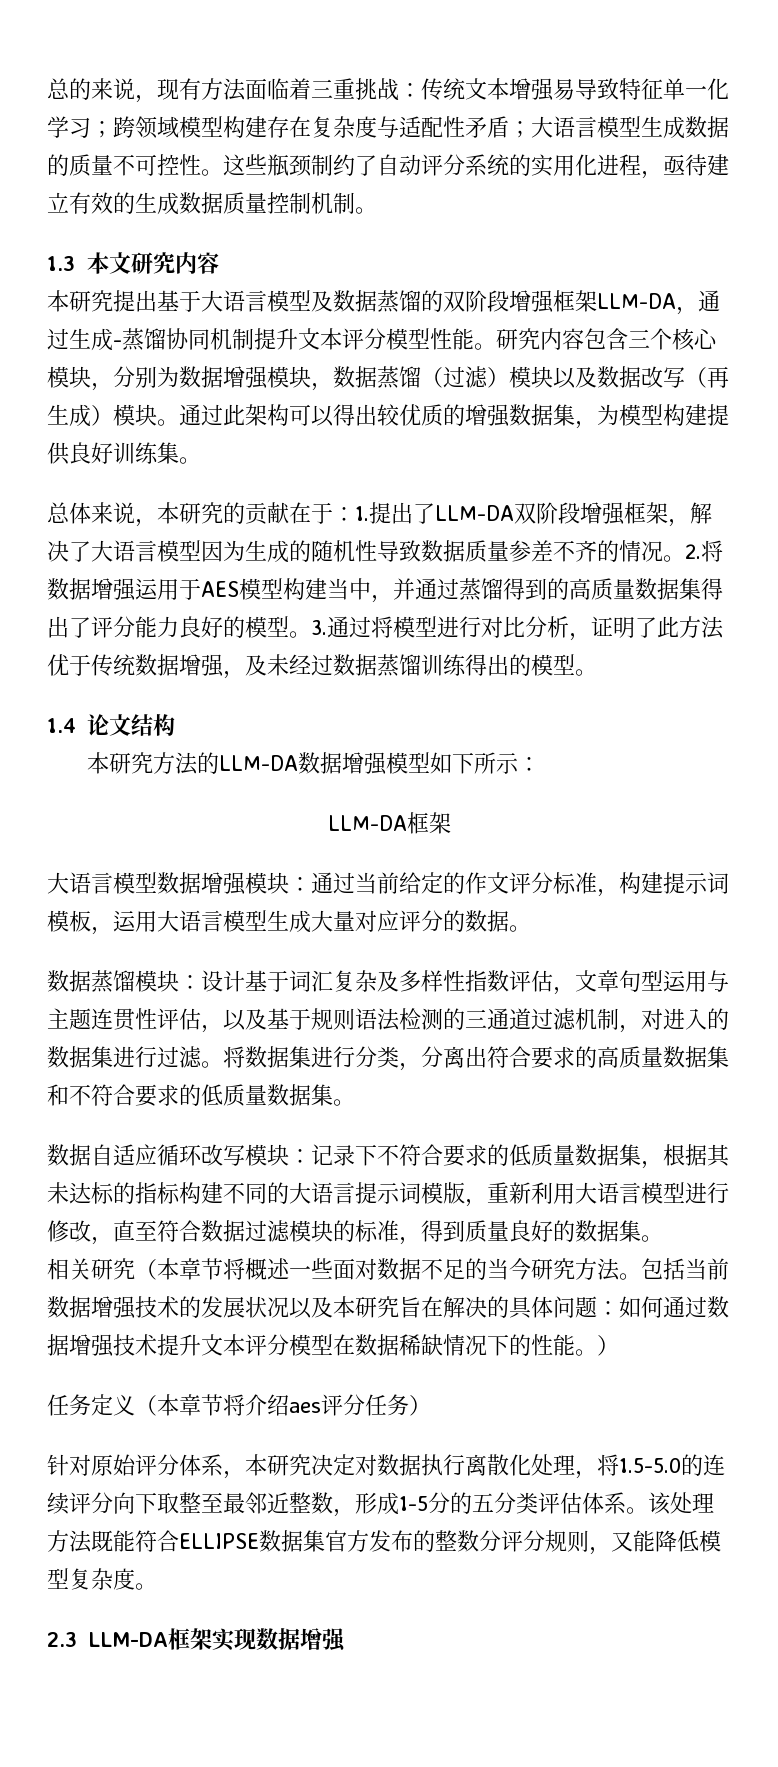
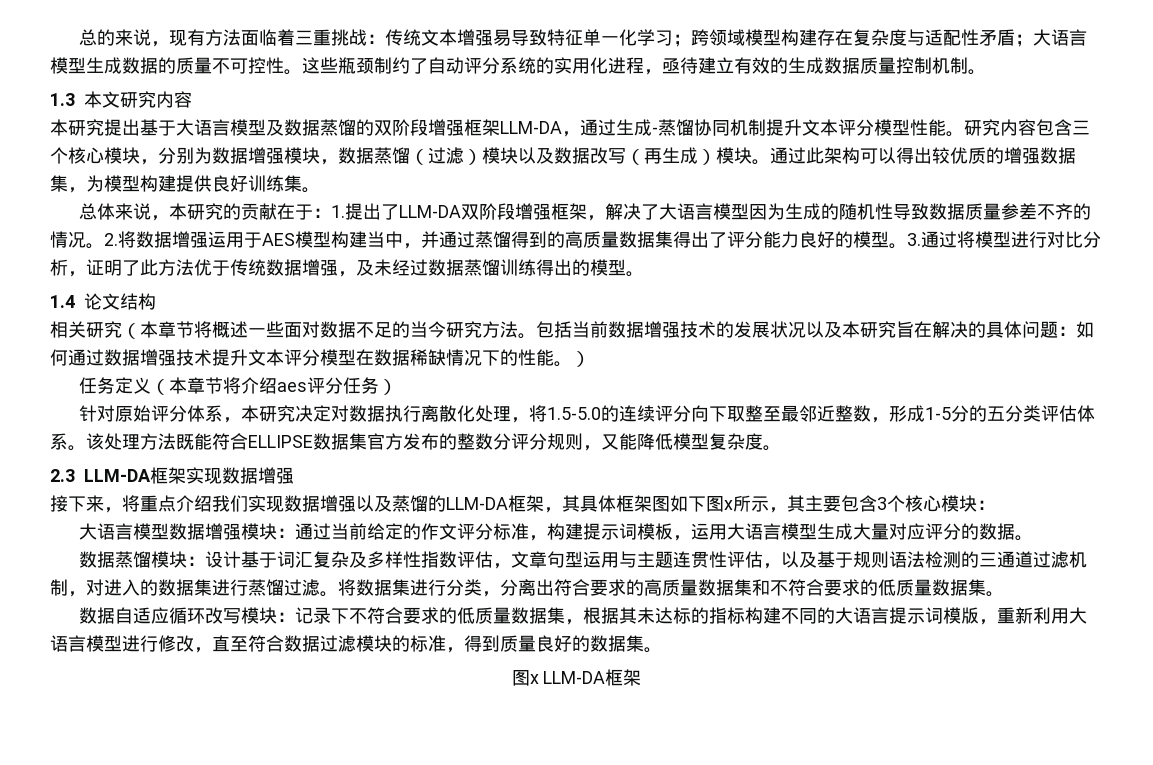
- 本研究方法的LLM-DA数据增强模型如下所示：
- LLM-DA框架
- 大语言模型数据增强模块：通过当前给定的作文评分标准，构建提示词模板，运用大语言模型生成大量对应评分的数据。
- 数据蒸馏模块：设计基于词汇复杂及多样性指数评估，文章句型运用与主题连贯性评估，以及基于规则语法检测的三通道过滤机制，对进入的数据集进行过滤。将数据集进行分类，分离出符合要求的高质量数据集和不符合要求的低质量数据集。
- 数据自适应循环改写模块：记录下不符合要求的低质量数据集，根据其未达标的指标构建不同的大语言提示词模版，重新利用大语言模型进行修改，直至符合数据过滤模块的标准，得到质量良好的数据集。
+ 接下来，将重点介绍我们实现数据增强以及蒸馏的LLM-DA框架，其具体框架图如下图x所示，其主要包含3个核心模块：
+ 大语言模型数据增强模块：通过当前给定的作文评分标准，构建提示词模板，运用大语言模型生成大量对应评分的数据。
+ 数据蒸馏模块：设计基于词汇复杂及多样性指数评估，文章句型运用与主题连贯性评估，以及基于规则语法检测的三通道过滤机制，对进入的数据集进行蒸馏过滤。将数据集进行分类，分离出符合要求的高质量数据集和不符合要求的低质量数据集。
+ 数据自适应循环改写模块：记录下不符合要求的低质量数据集，根据其未达标的指标构建不同的大语言提示词模版，重新利用大语言模型进行修改，直至符合数据过滤模块的标准，得到质量良好的数据集。
+ 图x LLM-DA框架

